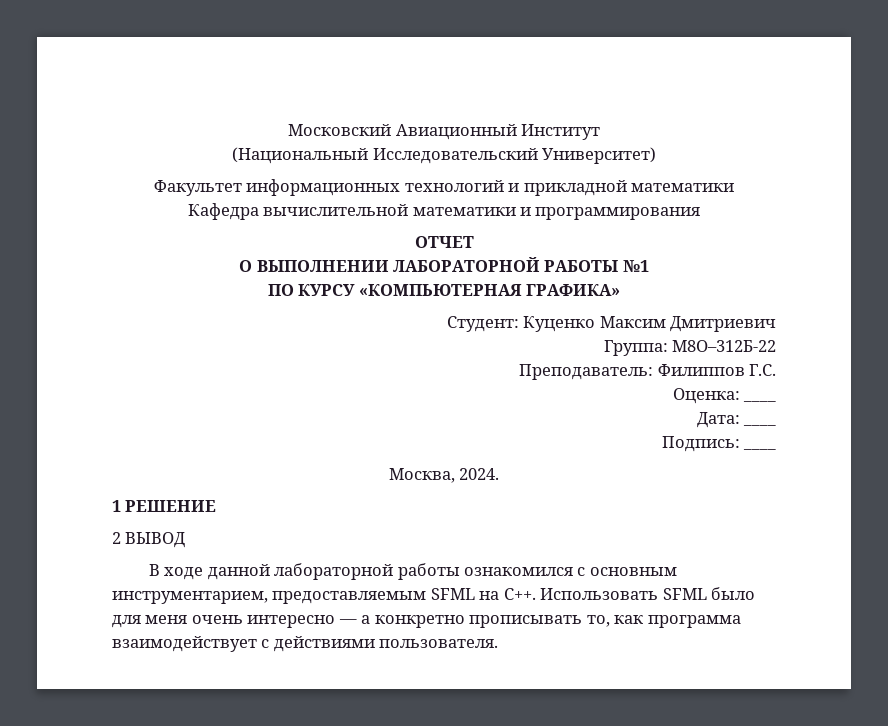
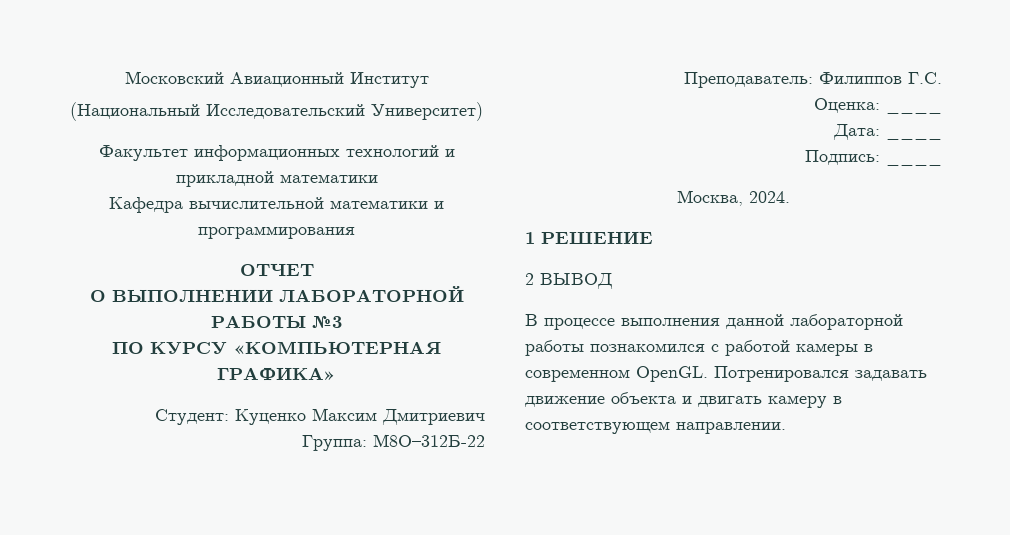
- О ВЫПОЛНЕНИИ ЛАБОРАТОРНОЙ РАБОТЫ №1
+ О ВЫПОЛНЕНИИ ЛАБОРАТОРНОЙ РАБОТЫ №3
- В ходе данной лабораторной работы ознакомился с основным инструментарием, предоставляемым SFML на C++. Использовать SFML было для меня очень интересно — а конкретно прописывать то, как программа взаимодействует с действиями пользователя.
+ В процессе выполнения данной лабораторной работы познакомился с работой камеры в современном OpenGL. Потренировался задавать движение объекта и двигать камеру в соответствующем направлении.

